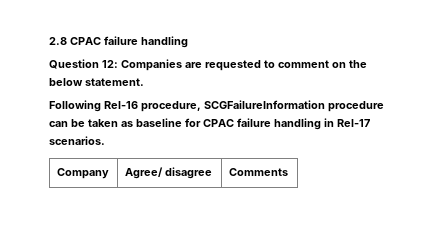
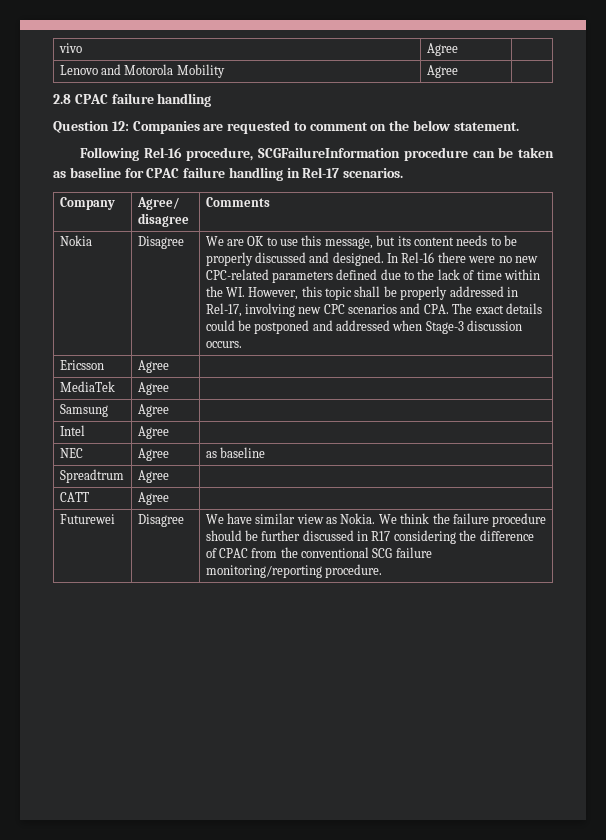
+ vivo | Agree |
+ Lenovo and Motorola Mobility | Agree |
+ Nokia | Disagree | We are OK to use this message, but its content needs to be properly discussed and designed. In Rel-16 there were no new CPC-related parameters defined due to the lack of time within the WI. However, this topic shall be properly addressed in Rel-17, involving new CPC scenarios and CPA. The exact details could be postponed and addressed when Stage-3 discussion occurs.
+ Ericsson | Agree |
+ MediaTek | Agree |
+ Samsung | Agree |
+ Intel | Agree |
+ NEC | Agree | as baseline
+ Spreadtrum | Agree |
+ CATT | Agree |
+ Futurewei | Disagree | We have similar view as Nokia. We think the failure procedure should be further discussed in R17 considering the difference of CPAC from the conventional SCG failure monitoring/reporting procedure.

